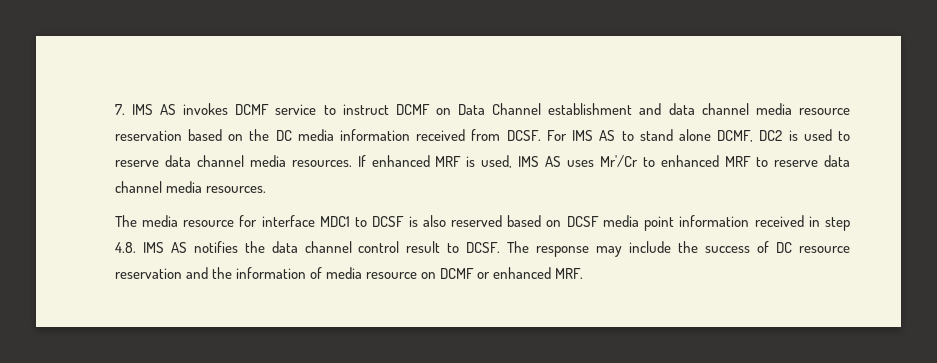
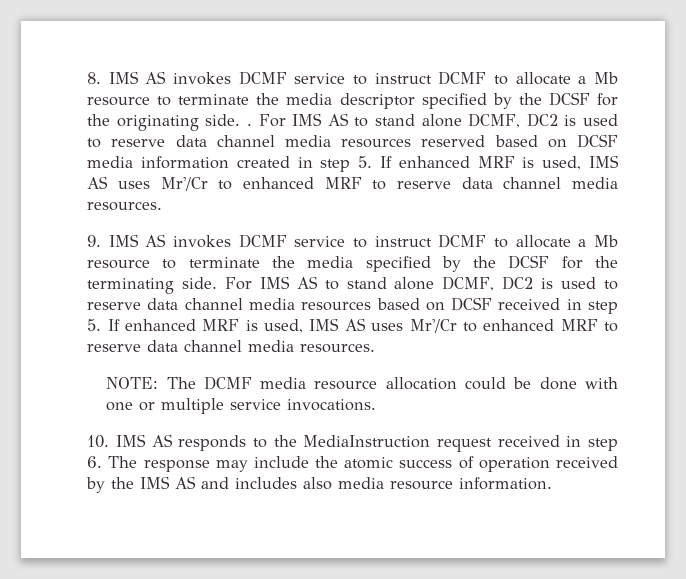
- 7. IMS AS invokes DCMF service to instruct DCMF on Data Channel establishment and data channel media resource reservation based on the DC media information received from DCSF.
+ 8. IMS AS invokes DCMF service to instruct DCMF to allocate a Mb resource to terminate the media descriptor specified by the DCSF for the originating side. .
- For IMS AS to stand alone DCMF, DC2 is used to reserve data channel media resources. If enhanced MRF is used, IMS AS uses Mr'/Cr to enhanced MRF to reserve data channel media resources.
+ For IMS AS to stand alone DCMF, DC2 is used to reserve data channel media resources reserved based on DCSF media information created in step 5. If enhanced MRF is used, IMS AS uses Mr'/Cr to enhanced MRF to reserve data channel media resources.
- The media resource for interface MDC1 to DCSF is also reserved based on DCSF media point information received in step 4.8. IMS AS notifies the data channel control result to DCSF. The response may include the success of DC resource reservation and the information of media resource on DCMF or enhanced MRF.
+ 9. IMS AS invokes DCMF service to instruct DCMF to allocate a Mb resource to terminate the media specified by the DCSF for the terminating side. For IMS AS to stand alone DCMF, DC2 is used to reserve data channel media resources based on DCSF received in step 5. If enhanced MRF is used, IMS AS uses Mr'/Cr to enhanced MRF to reserve data channel media resources.
+ NOTE: The DCMF media resource allocation could be done with one or multiple service invocations.
+ 10. IMS AS responds to the MediaInstruction request received in step 6. The response may include the atomic success of operation received by the IMS AS and includes also media resource information.

